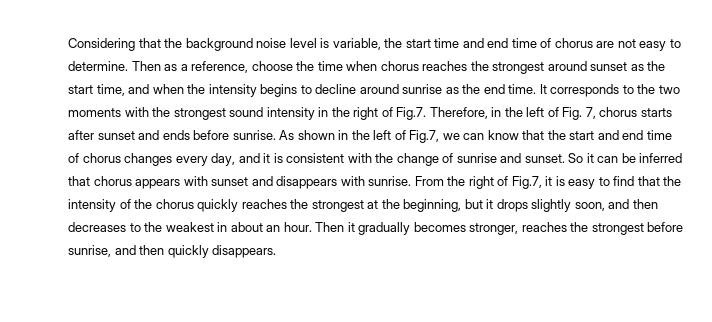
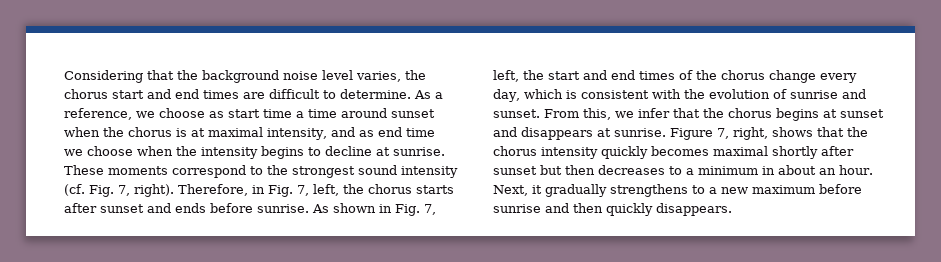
- Considering that the background noise level is variable, the start time and end time of chorus are not easy to determine. Then as a reference, choose the time when chorus reaches the strongest around sunset as the start time, and when the intensity begins to decline around sunrise as the end time. It corresponds to the two moments with the strongest sound intensity in the right of Fig.7. Therefore, in the left of Fig. 7, chorus starts after sunset and ends before sunrise.
+ Considering that the background noise level varies, the chorus start and end times are difficult to determine. As a reference, we choose as start time a time around sunset when the chorus is at maximal intensity, and as end time we choose when the intensity begins to decline at sunrise. These moments correspond to the strongest sound intensity (cf. Fig. 7, right). Therefore, in Fig. 7, left, the chorus starts after sunset and ends before sunrise.
- As shown in the left of Fig.7, we can know that the start and end time of chorus changes every day, and it is consistent with the change of sunrise and sunset.
+ As shown in Fig. 7, left, the start and end times of the chorus change every day, which is consistent with the evolution of sunrise and sunset.
- So it can be inferred that chorus appears with sunset and disappears with sunrise. From the right of Fig.7, it is easy to find that the intensity of the chorus quickly reaches the strongest at the beginning, but it drops slightly soon, and then decreases to the weakest in about an hour.
+ From this, we infer that the chorus begins at sunset and disappears at sunrise. Figure 7, right, shows that the chorus intensity quickly becomes maximal shortly after sunset but then decreases to a minimum in about an hour.
- Then it gradually becomes stronger, reaches the strongest before sunrise, and then quickly disappears.
+ Next, it gradually strengthens to a new maximum before sunrise and then quickly disappears.

